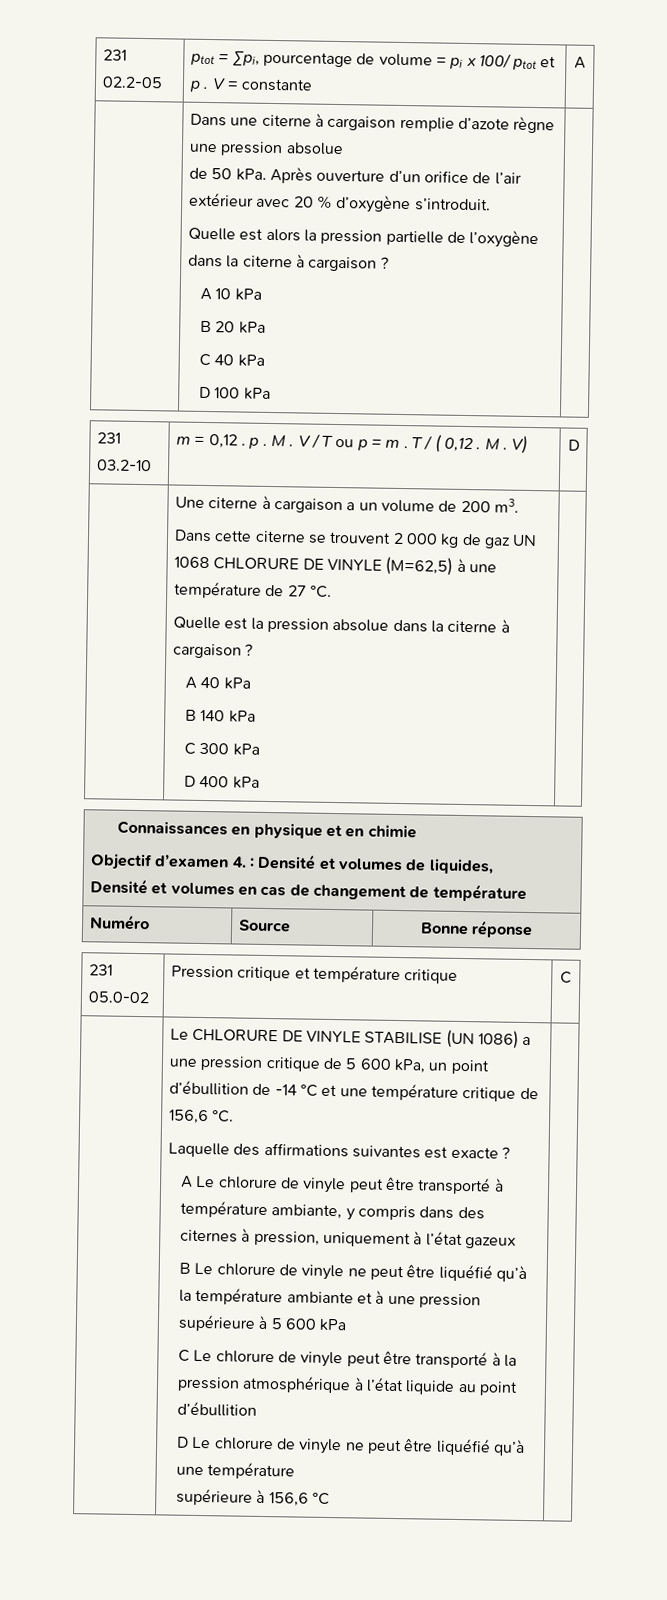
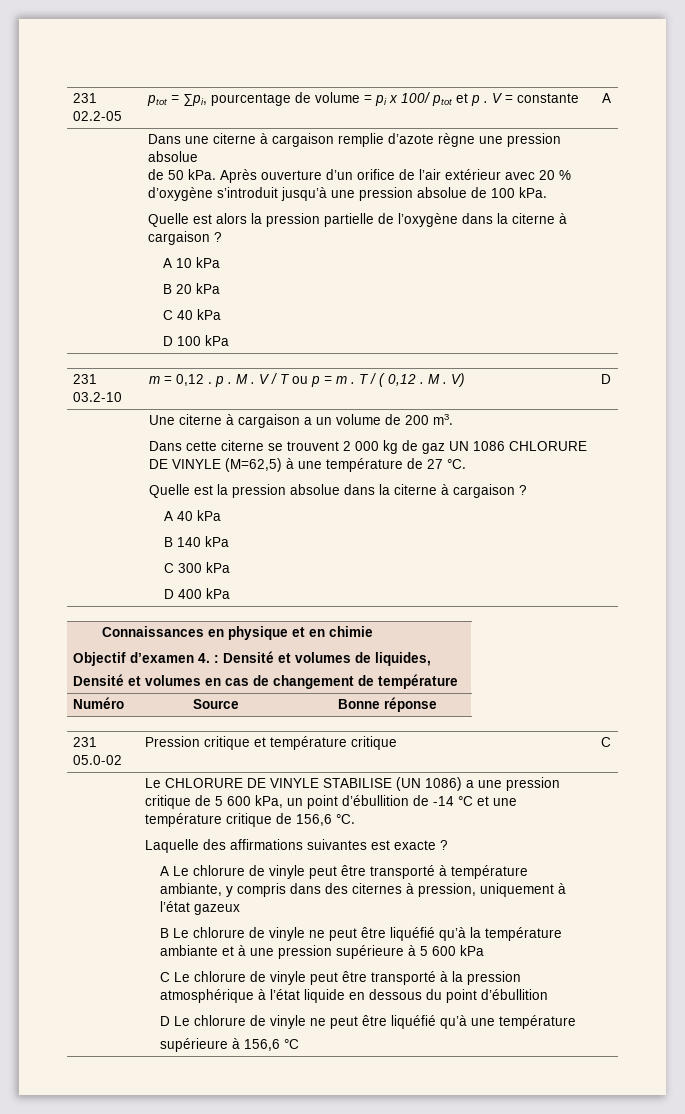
- Après ouverture d’un orifice de l’air extérieur avec 20 % d’oxygène s’introduit.
+ Après ouverture d’un orifice de l’air extérieur avec 20 % d’oxygène s’introduit jusqu’à une pression absolue de 100 kPa.
- Dans cette citerne se trouvent 2 000 kg de gaz UN 1068 CHLORURE DE VINYLE (M=62,5) à une température de 27 °C.
+ Dans cette citerne se trouvent 2 000 kg de gaz UN 1086 CHLORURE DE VINYLE (M=62,5) à une température de 27 °C.
- C Le chlorure de vinyle peut être transporté à la pression atmosphérique à l’état liquide au point d’ébullition
+ C Le chlorure de vinyle peut être transporté à la pression atmosphérique à l’état liquide en dessous du point d’ébullition

